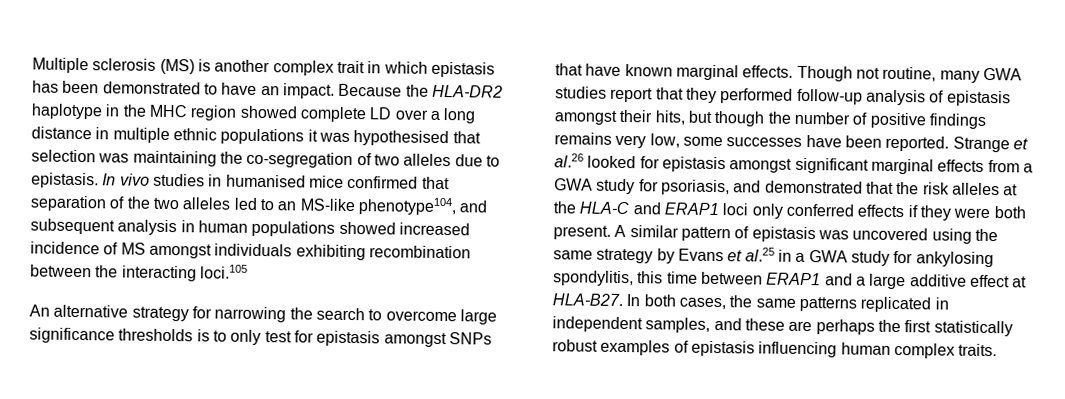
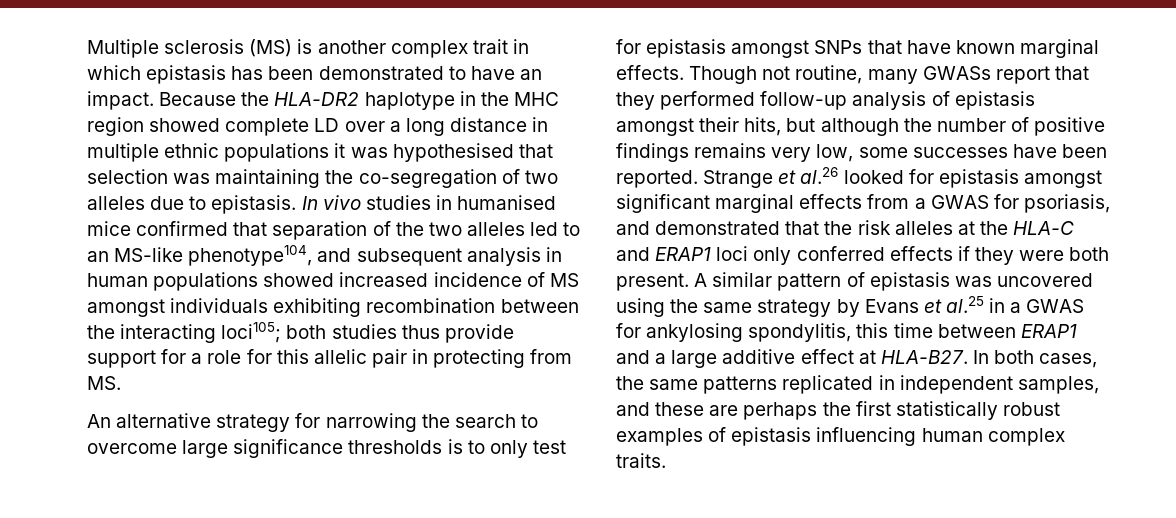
- In vivo studies in humanised mice confirmed that separation of the two alleles led to an MS-like phenotype104, and subsequent analysis in human populations showed increased incidence of MS amongst individuals exhibiting recombination between the interacting loci.105
+ In vivo studies in humanised mice confirmed that separation of the two alleles led to an MS-like phenotype104, and subsequent analysis in human populations showed increased incidence of MS amongst individuals exhibiting recombination between the interacting loci105; both studies thus provide support for a role for this allelic pair in protecting from MS.
- Though not routine, many GWA studies report that they performed follow-up analysis of epistasis amongst their hits, but though the number of positive findings remains very low, some successes have been reported.
+ Though not routine, many GWASs report that they performed follow-up analysis of epistasis amongst their hits, but although the number of positive findings remains very low, some successes have been reported.
- Strange et al.26 looked for epistasis amongst significant marginal effects from a GWA study for psoriasis, and demonstrated that the risk alleles at the HLA-C and ERAP1 loci only conferred effects if they were both present.
+ Strange et al.26 looked for epistasis amongst significant marginal effects from a GWAS for psoriasis, and demonstrated that the risk alleles at the HLA-C and ERAP1 loci only conferred effects if they were both present.
- A similar pattern of epistasis was uncovered using the same strategy by Evans et al.25 in a GWA study for ankylosing spondylitis, this time between ERAP1 and a large additive effect at HLA-B27.
+ A similar pattern of epistasis was uncovered using the same strategy by Evans et al.25 in a GWAS for ankylosing spondylitis, this time between ERAP1 and a large additive effect at HLA-B27.

